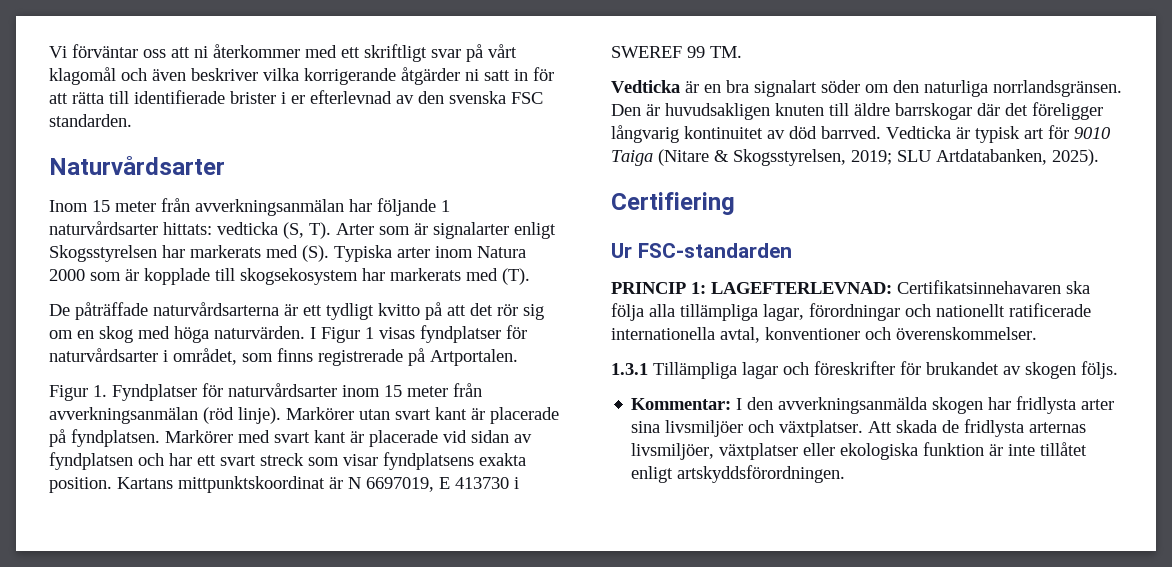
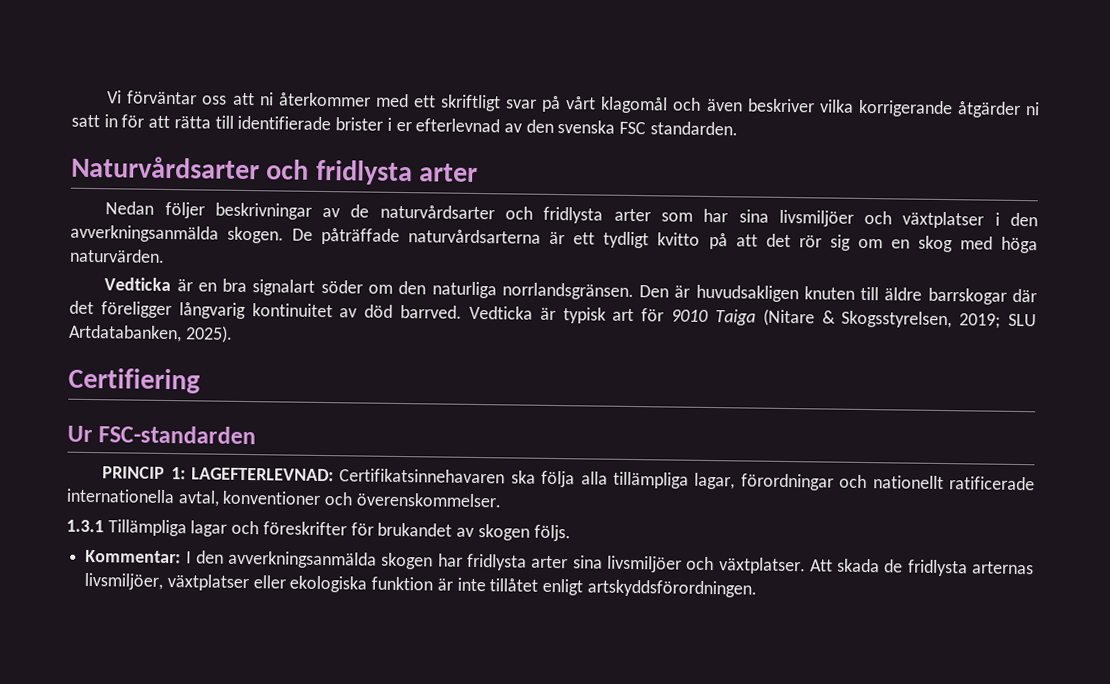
- Naturvårdsarter
- Inom 15 meter från avverkningsanmälan har följande 1 naturvårdsarter hittats: vedticka (S, T). Arter som är signalarter enligt Skogsstyrelsen har markerats med (S). Typiska arter inom Natura 2000 som är kopplade till skogsekosystem har markerats med (T).
- De påträffade naturvårdsarterna är ett tydligt kvitto på att det rör sig om en skog med höga naturvärden. I Figur 1 visas fyndplatser för naturvårdsarter i området, som finns registrerade på Artportalen.
- Figur 1. Fyndplatser för naturvårdsarter inom 15 meter från avverkningsanmälan (röd linje). Markörer utan svart kant är placerade på fyndplatsen. Markörer med svart kant är placerade vid sidan av fyndplatsen och har ett svart streck som visar fyndplatsens exakta position. Kartans mittpunktskoordinat är N 6697019, E 413730 i SWEREF 99 TM.
+ Naturvårdsarter och fridlysta arter
+ Nedan följer beskrivningar av de naturvårdsarter och fridlysta arter som har sina livsmiljöer och växtplatser i den avverkningsanmälda skogen. De påträffade naturvårdsarterna är ett tydligt kvitto på att det rör sig om en skog med höga naturvärden.

